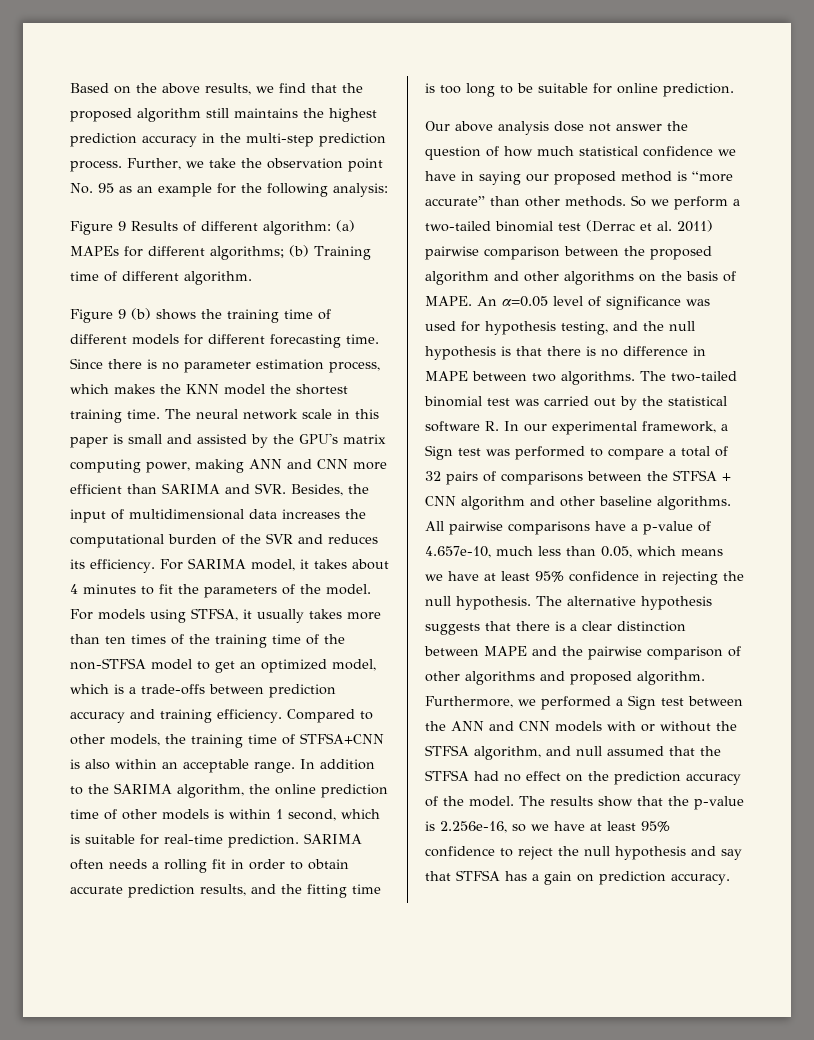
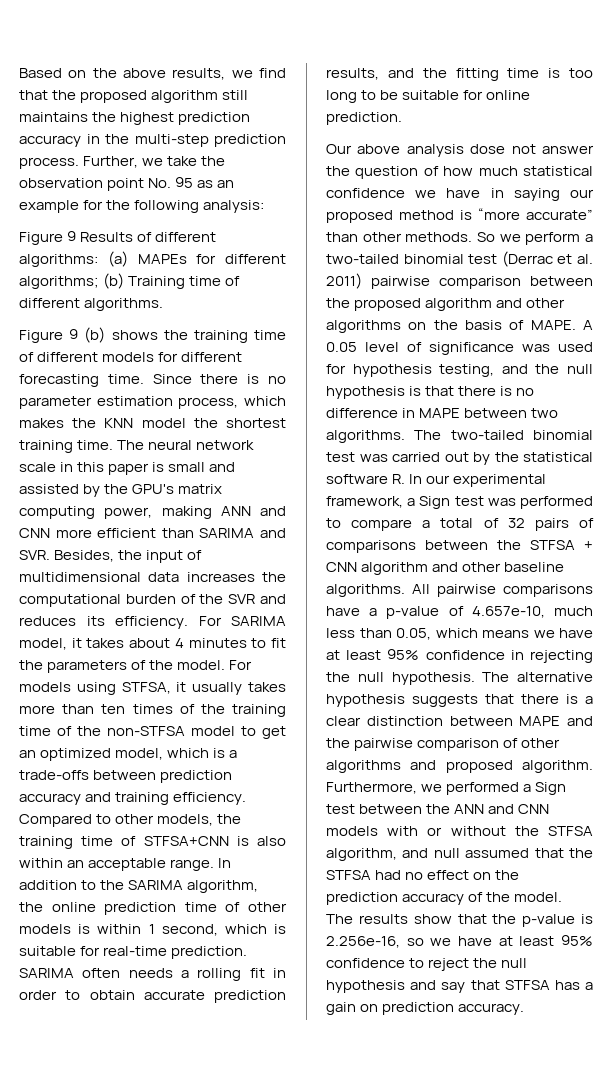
- Figure 9 Results of different algorithm: (a) MAPEs for different algorithms; (b) Training time of different algorithm.
+ Figure 9 Results of different algorithms: (a) MAPEs for different algorithms; (b) Training time of different algorithms.
- An α=0.05 level of significance was used for hypothesis testing, and the null hypothesis is that there is no difference in MAPE between two algorithms.
+ A 0.05 level of significance was used for hypothesis testing, and the null hypothesis is that there is no difference in MAPE between two algorithms.

